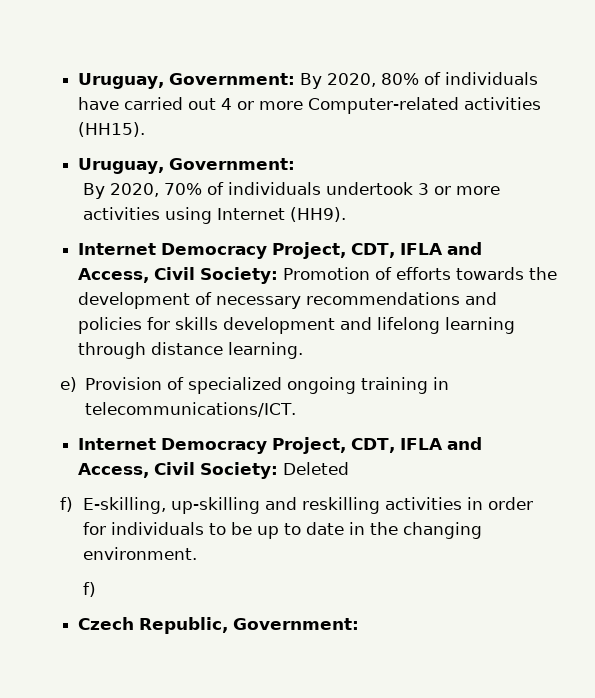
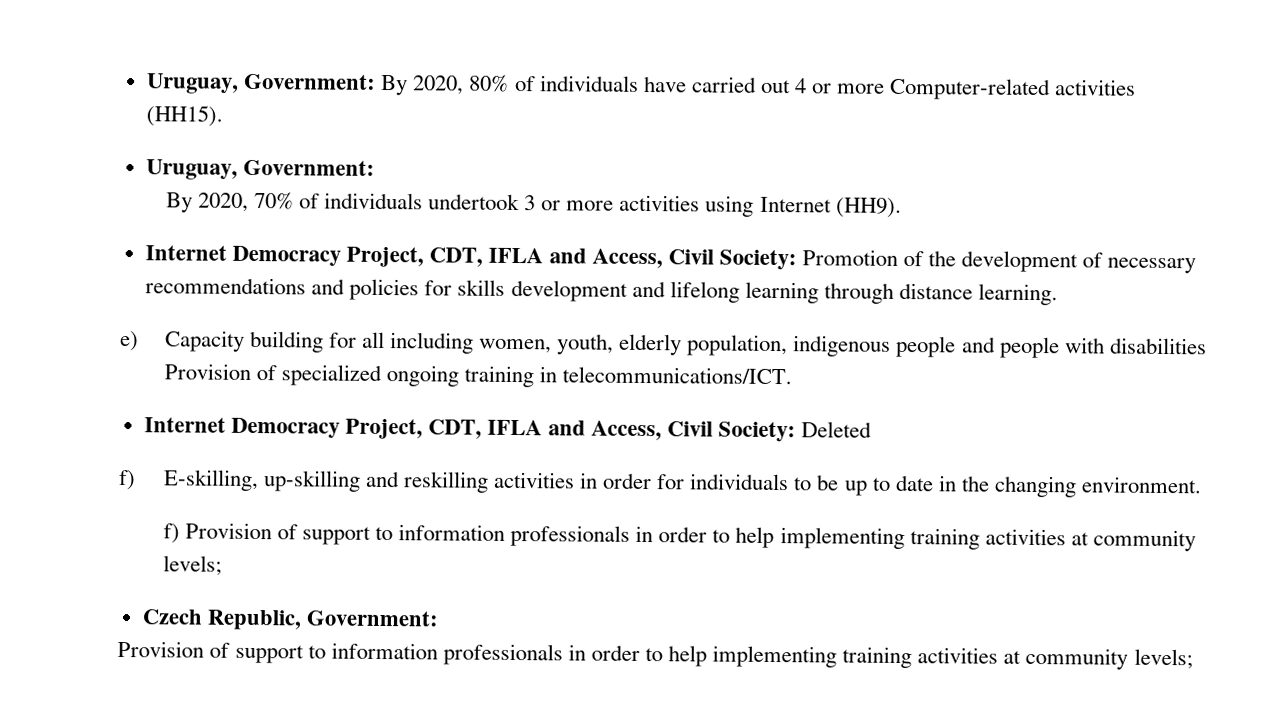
- Internet Democracy Project, CDT, IFLA and Access, Civil Society: Promotion of efforts towards the development of necessary recommendations and policies for skills development and lifelong learning through distance learning.
+ Internet Democracy Project, CDT, IFLA and Access, Civil Society: Promotion of the development of necessary recommendations and policies for skills development and lifelong learning through distance learning.
- e) Provision of specialized ongoing training in telecommunications/ICT.
+ e) Capacity building for all including women, youth, elderly population, indigenous people and people with disabilities Provision of specialized ongoing training in telecommunications/ICT.
  f) E-skilling, up-skilling and reskilling activities in order for individuals to be up to date in the changing environment.
- f)
+ f) Provision of support to information professionals in order to help implementing training activities at community levels;
  Czech Republic, Government:
+ Provision of support to information professionals in order to help implementing training activities at community levels;

